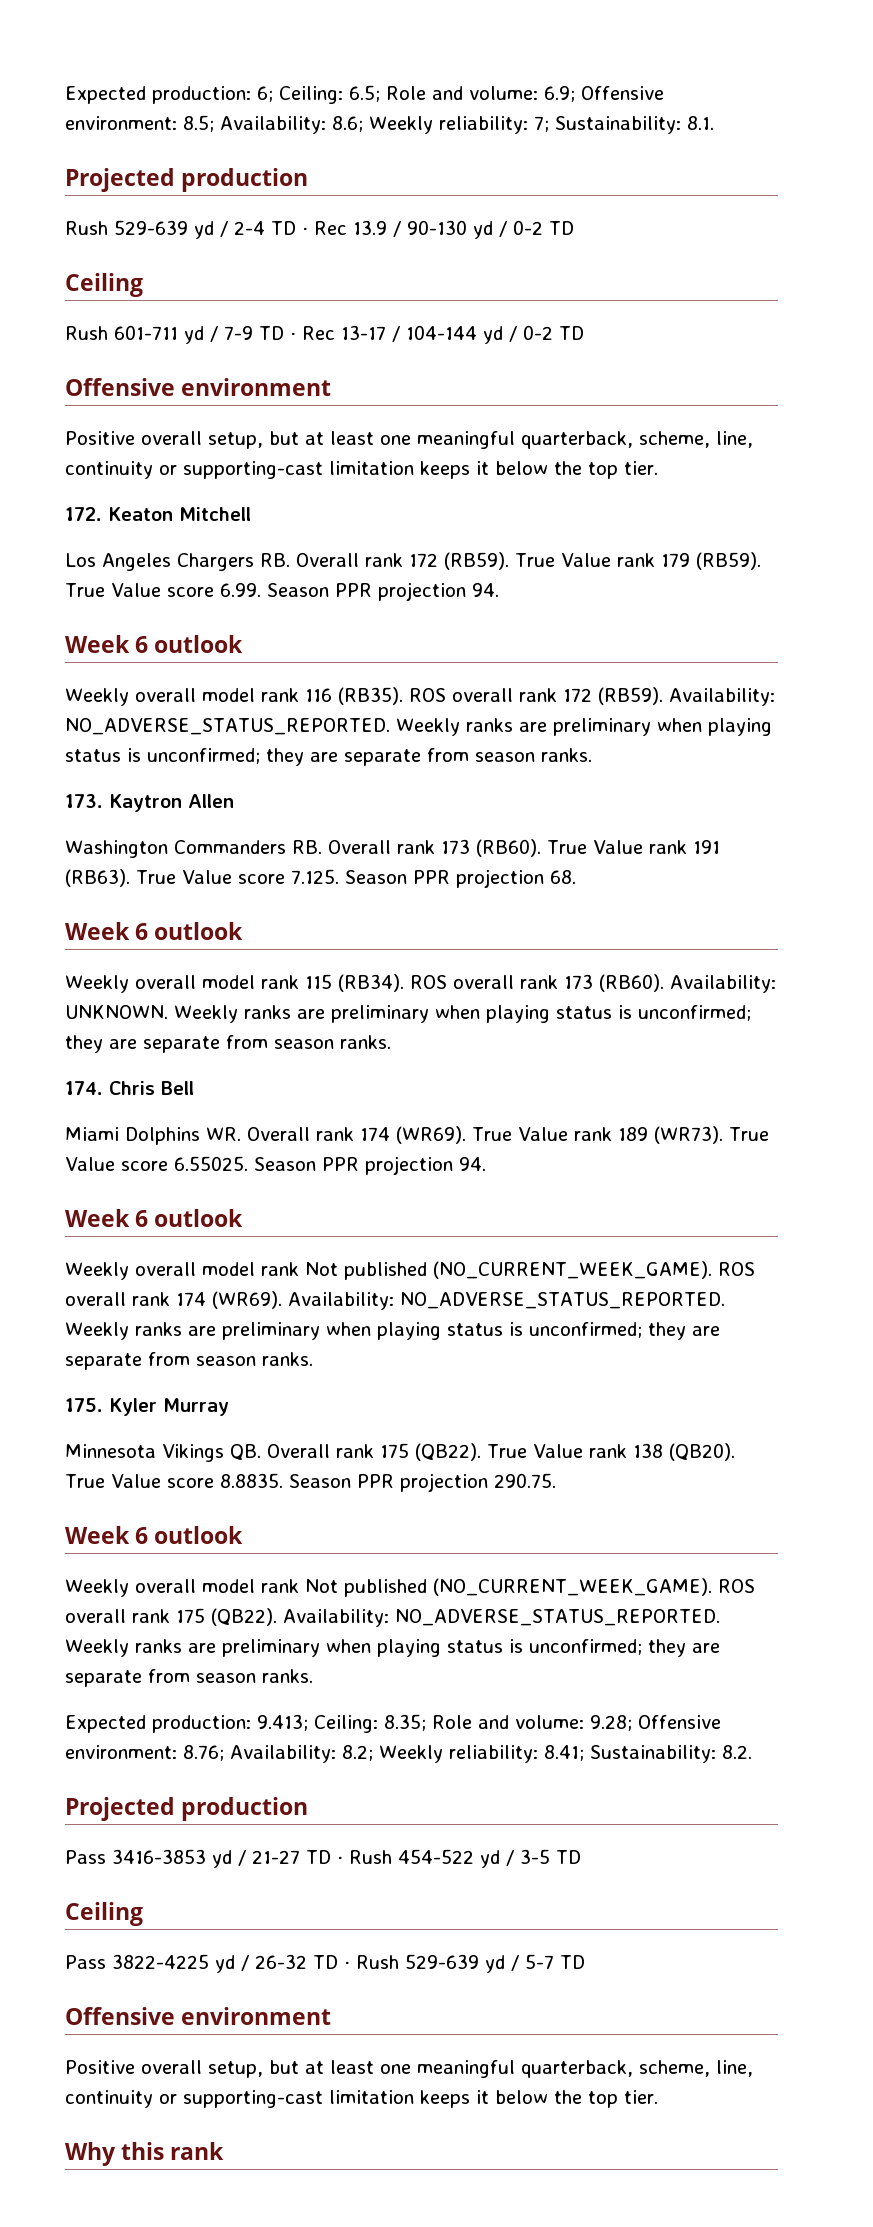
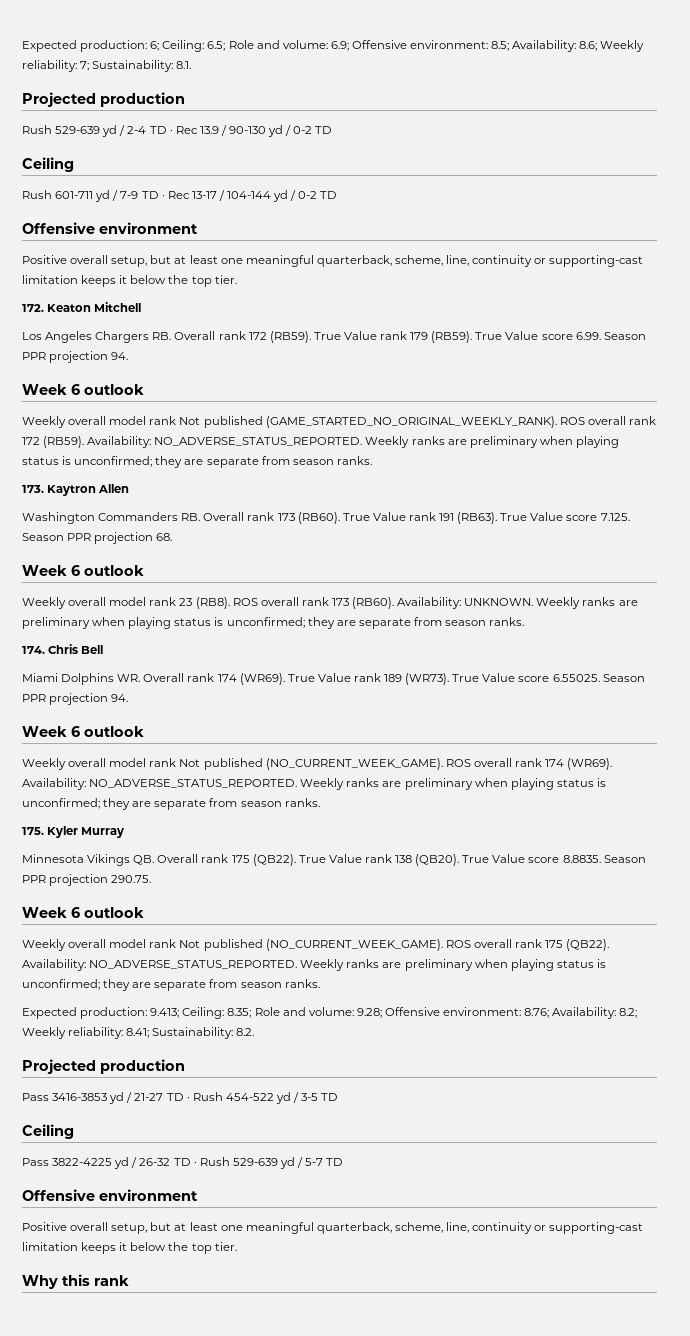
- Weekly overall model rank 116 (RB35).
+ Weekly overall model rank Not published (GAME_STARTED_NO_ORIGINAL_WEEKLY_RANK).
- Weekly overall model rank 115 (RB34).
+ Weekly overall model rank 23 (RB8).

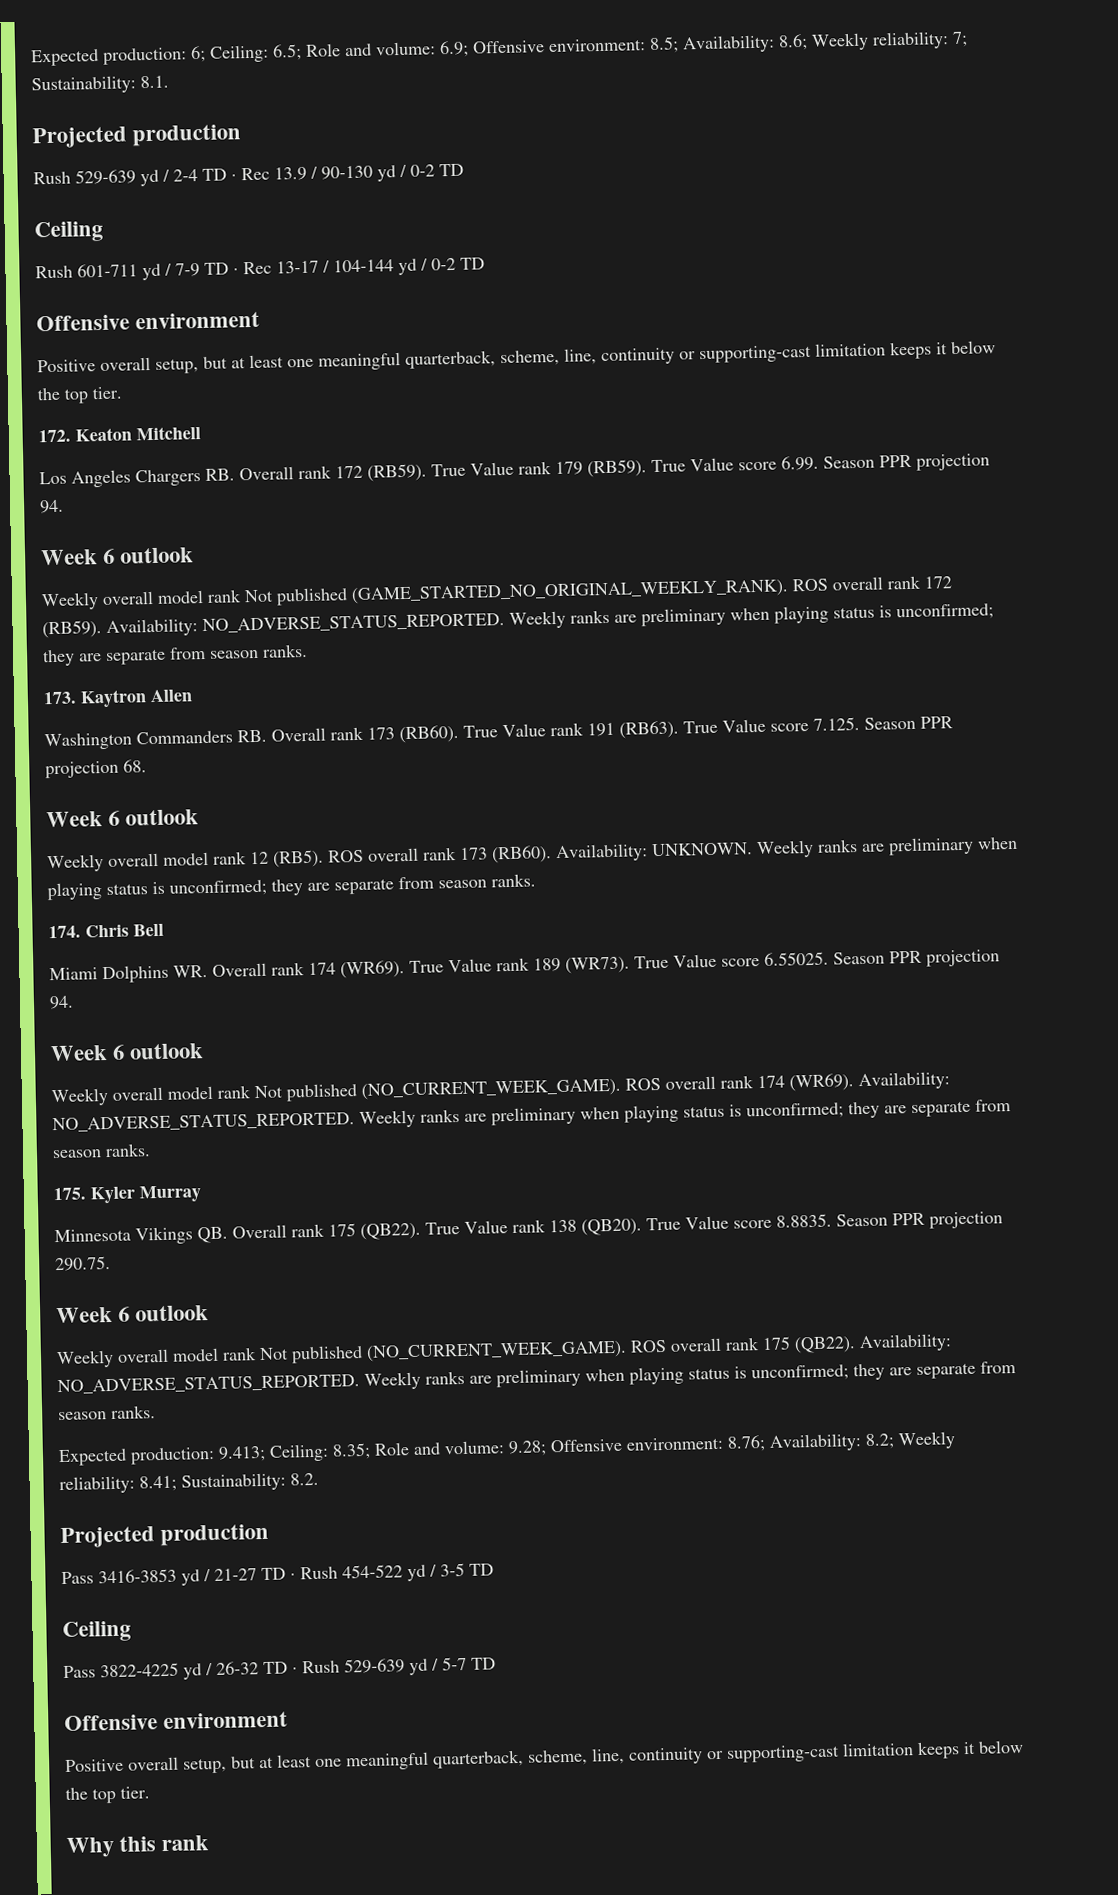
- Weekly overall model rank 23 (RB8).
+ Weekly overall model rank 12 (RB5).

